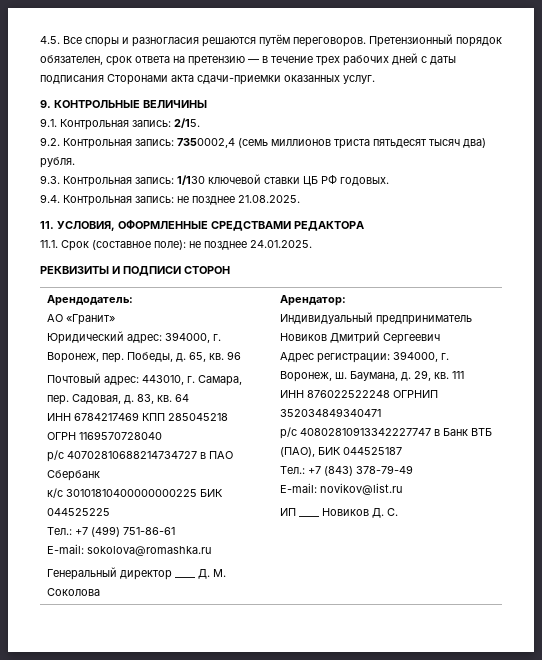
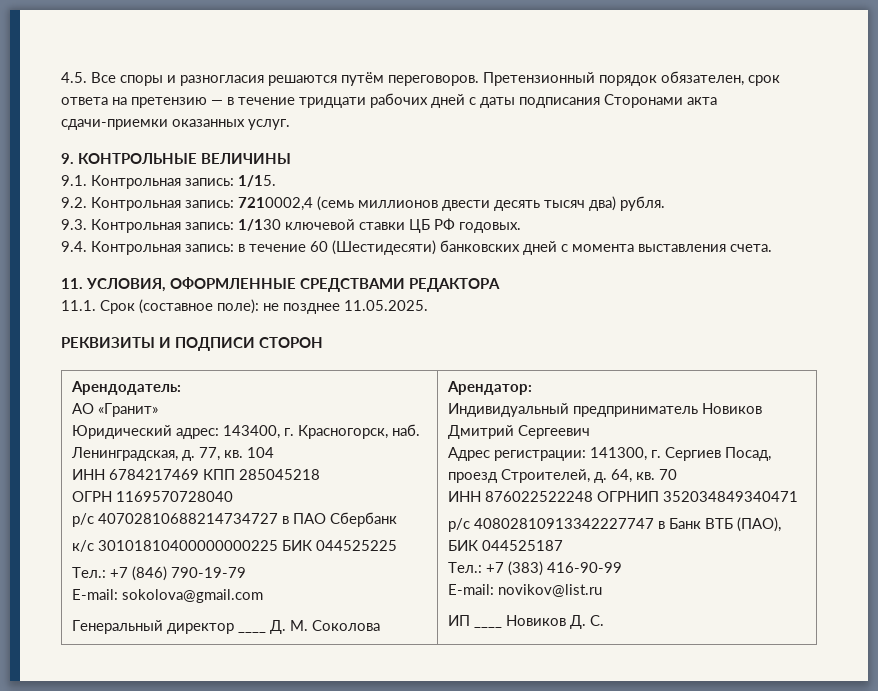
- Претензионный порядок обязателен, срок ответа на претензию — в течение трех рабочих дней с даты подписания Сторонами акта сдачи-приемки оказанных услуг.
+ Претензионный порядок обязателен, срок ответа на претензию — в течение тридцати рабочих дней с даты подписания Сторонами акта сдачи-приемки оказанных услуг.
- 9.1. Контрольная запись: 2/15.
+ 9.1. Контрольная запись: 1/15.
- 9.2. Контрольная запись: 7350002,4 (семь миллионов триста пятьдесят тысяч два) рубля.
+ 9.2. Контрольная запись: 7210002,4 (семь миллионов двести десять тысяч два) рубля.
- 9.4. Контрольная запись: не позднее 21.08.2025.
+ 9.4. Контрольная запись: в течение 60 (Шестидесяти) банковских дней с момента выставления счета.
- 11.1. Срок (составное поле): не позднее 24.01.2025.
+ 11.1. Срок (составное поле): не позднее 11.05.2025.
- Юридический адрес: 394000, г. Воронеж, пер. Победы, д. 65, кв. 96
- Почтовый адрес: 443010, г. Самара, пер. Садовая, д. 83, кв. 64
+ Юридический адрес: 143400, г. Красногорск, наб. Ленинградская, д. 77, кв. 104
- Тел.: +7 (499) 751-86-61
- E-mail: sokolova@romashka.ru
+ Тел.: +7 (846) 790-19-79
+ E-mail: sokolova@gmail.com
- Адрес регистрации: 394000, г. Воронеж, ш. Баумана, д. 29, кв. 111
+ Адрес регистрации: 141300, г. Сергиев Посад, проезд Строителей, д. 64, кв. 70
- Тел.: +7 (843) 378-79-49
+ Тел.: +7 (383) 416-90-99

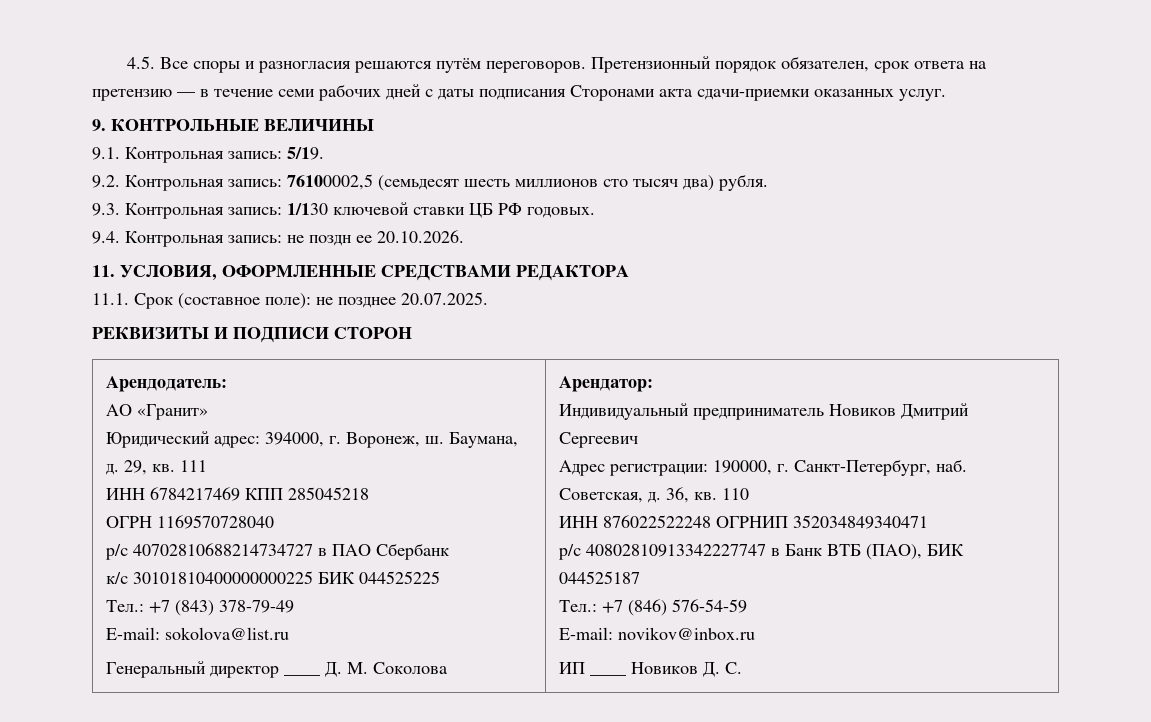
- Претензионный порядок обязателен, срок ответа на претензию — в течение тридцати рабочих дней с даты подписания Сторонами акта сдачи-приемки оказанных услуг.
+ Претензионный порядок обязателен, срок ответа на претензию — в течение семи рабочих дней с даты подписания Сторонами акта сдачи-приемки оказанных услуг.
- 9.1. Контрольная запись: 1/15.
+ 9.1. Контрольная запись: 5/19.
- 9.2. Контрольная запись: 7210002,4 (семь миллионов двести десять тысяч два) рубля.
+ 9.2. Контрольная запись: 76100002,5 (семьдесят шесть миллионов сто тысяч два) рубля.
- 9.4. Контрольная запись: в течение 60 (Шестидесяти) банковских дней с момента выставления счета.
+ 9.4. Контрольная запись: не поздн ее 20.10.2026.
- 11.1. Срок (составное поле): не позднее 11.05.2025.
+ 11.1. Срок (составное поле): не позднее 20.07.2025.
- Юридический адрес: 143400, г. Красногорск, наб. Ленинградская, д. 77, кв. 104
+ Юридический адрес: 394000, г. Воронеж, ш. Баумана, д. 29, кв. 111
- Тел.: +7 (846) 790-19-79
- E-mail: sokolova@gmail.com
+ Тел.: +7 (843) 378-79-49
+ E-mail: sokolova@list.ru
- Адрес регистрации: 141300, г. Сергиев Посад, проезд Строителей, д. 64, кв. 70
+ Адрес регистрации: 190000, г. Санкт-Петербург, наб. Советская, д. 36, кв. 110
- Тел.: +7 (383) 416-90-99
- E-mail: novikov@list.ru
+ Тел.: +7 (846) 576-54-59
+ E-mail: novikov@inbox.ru

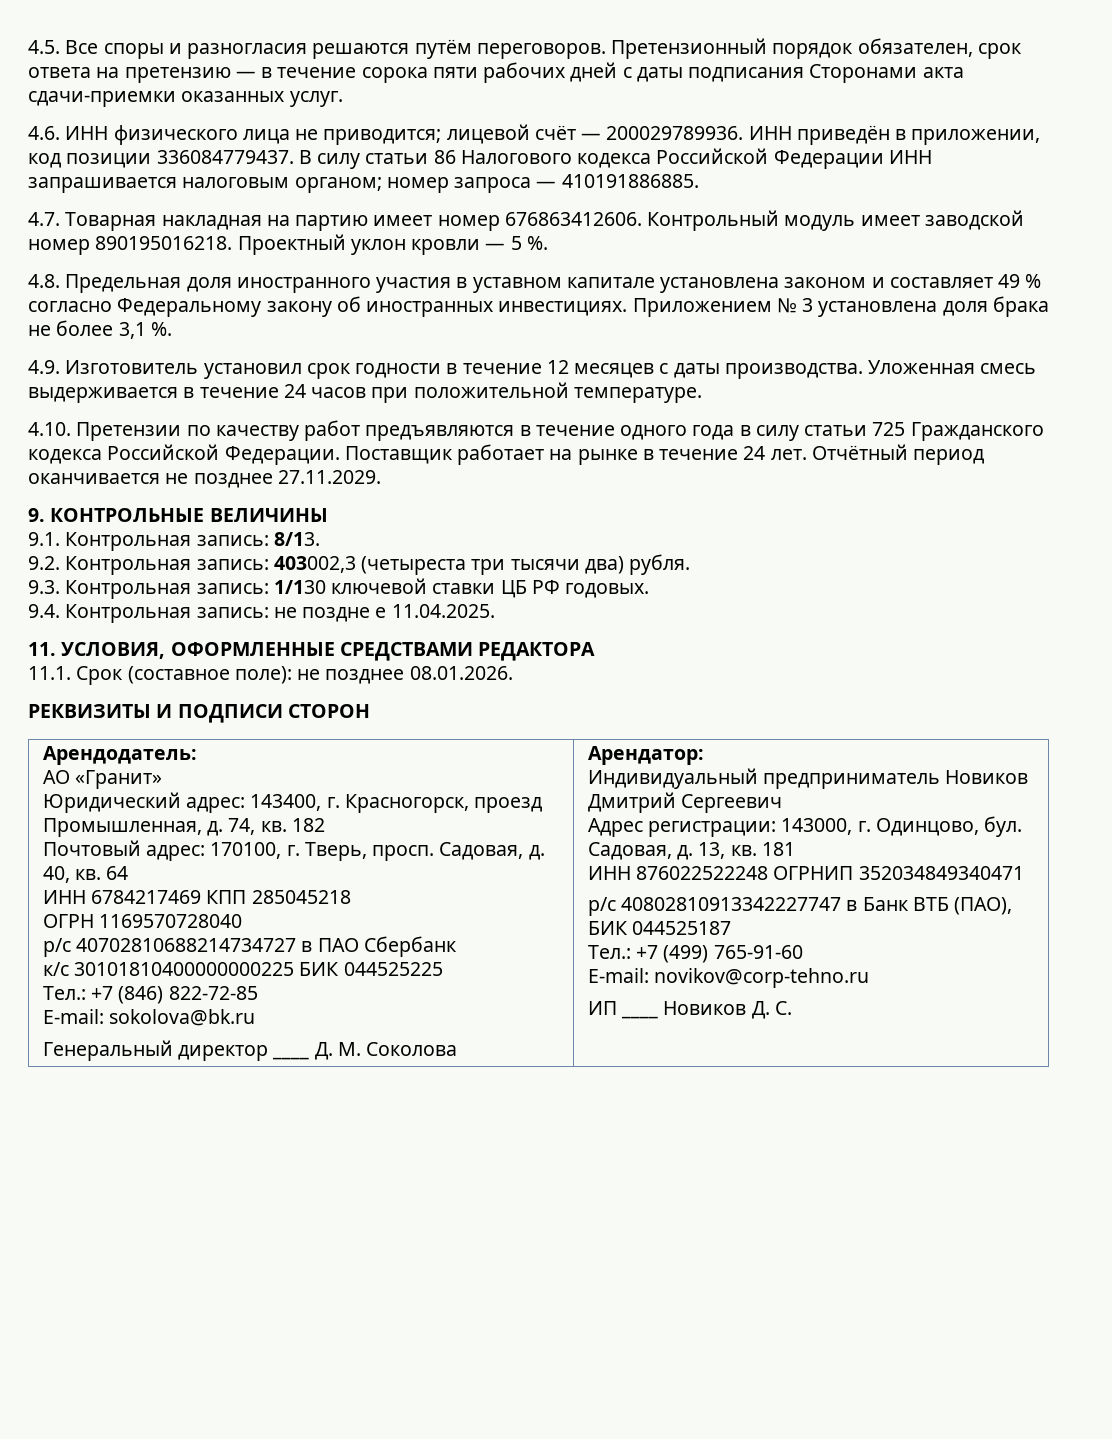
- Претензионный порядок обязателен, срок ответа на претензию — в течение семи рабочих дней с даты подписания Сторонами акта сдачи-приемки оказанных услуг.
+ Претензионный порядок обязателен, срок ответа на претензию — в течение сорока пяти рабочих дней с даты подписания Сторонами акта сдачи-приемки оказанных услуг.
+ 4.6. ИНН физического лица не приводится; лицевой счёт — 200029789936. ИНН приведён в приложении, код позиции 336084779437. В силу статьи 86 Налогового кодекса Российской Федерации ИНН запрашивается налоговым органом; номер запроса — 410191886885.
+ 4.7. Товарная накладная на партию имеет номер 676863412606. Контрольный модуль имеет заводской номер 890195016218. Проектный уклон кровли — 5 %.
+ 4.8. Предельная доля иностранного участия в уставном капитале установлена законом и составляет 49 % согласно Федеральному закону об иностранных инвестициях. Приложением № 3 установлена доля брака не более 3,1 %.
+ 4.9. Изготовитель установил срок годности в течение 12 месяцев с даты производства. Уложенная смесь выдерживается в течение 24 часов при положительной температуре.
+ 4.10. Претензии по качеству работ предъявляются в течение одного года в силу статьи 725 Гражданского кодекса Российской Федерации. Поставщик работает на рынке в течение 24 лет. Отчётный период оканчивается не позднее 27.11.2029.
- 9.1. Контрольная запись: 5/19.
+ 9.1. Контрольная запись: 8/13.
- 9.2. Контрольная запись: 76100002,5 (семьдесят шесть миллионов сто тысяч два) рубля.
+ 9.2. Контрольная запись: 403002,3 (четыреста три тысячи два) рубля.
- 9.4. Контрольная запись: не поздн ее 20.10.2026.
+ 9.4. Контрольная запись: не поздне е 11.04.2025.
- 11.1. Срок (составное поле): не позднее 20.07.2025.
+ 11.1. Срок (составное поле): не позднее 08.01.2026.
- Юридический адрес: 394000, г. Воронеж, ш. Баумана, д. 29, кв. 111
+ Юридический адрес: 143400, г. Красногорск, проезд Промышленная, д. 74, кв. 182
+ Почтовый адрес: 170100, г. Тверь, просп. Садовая, д. 40, кв. 64
- Тел.: +7 (843) 378-79-49
- E-mail: sokolova@list.ru
+ Тел.: +7 (846) 822-72-85
+ E-mail: sokolova@bk.ru
- Адрес регистрации: 190000, г. Санкт-Петербург, наб. Советская, д. 36, кв. 110
+ Адрес регистрации: 143000, г. Одинцово, бул. Садовая, д. 13, кв. 181
- Тел.: +7 (846) 576-54-59
- E-mail: novikov@inbox.ru
+ Тел.: +7 (499) 765-91-60
+ E-mail: novikov@corp-tehno.ru

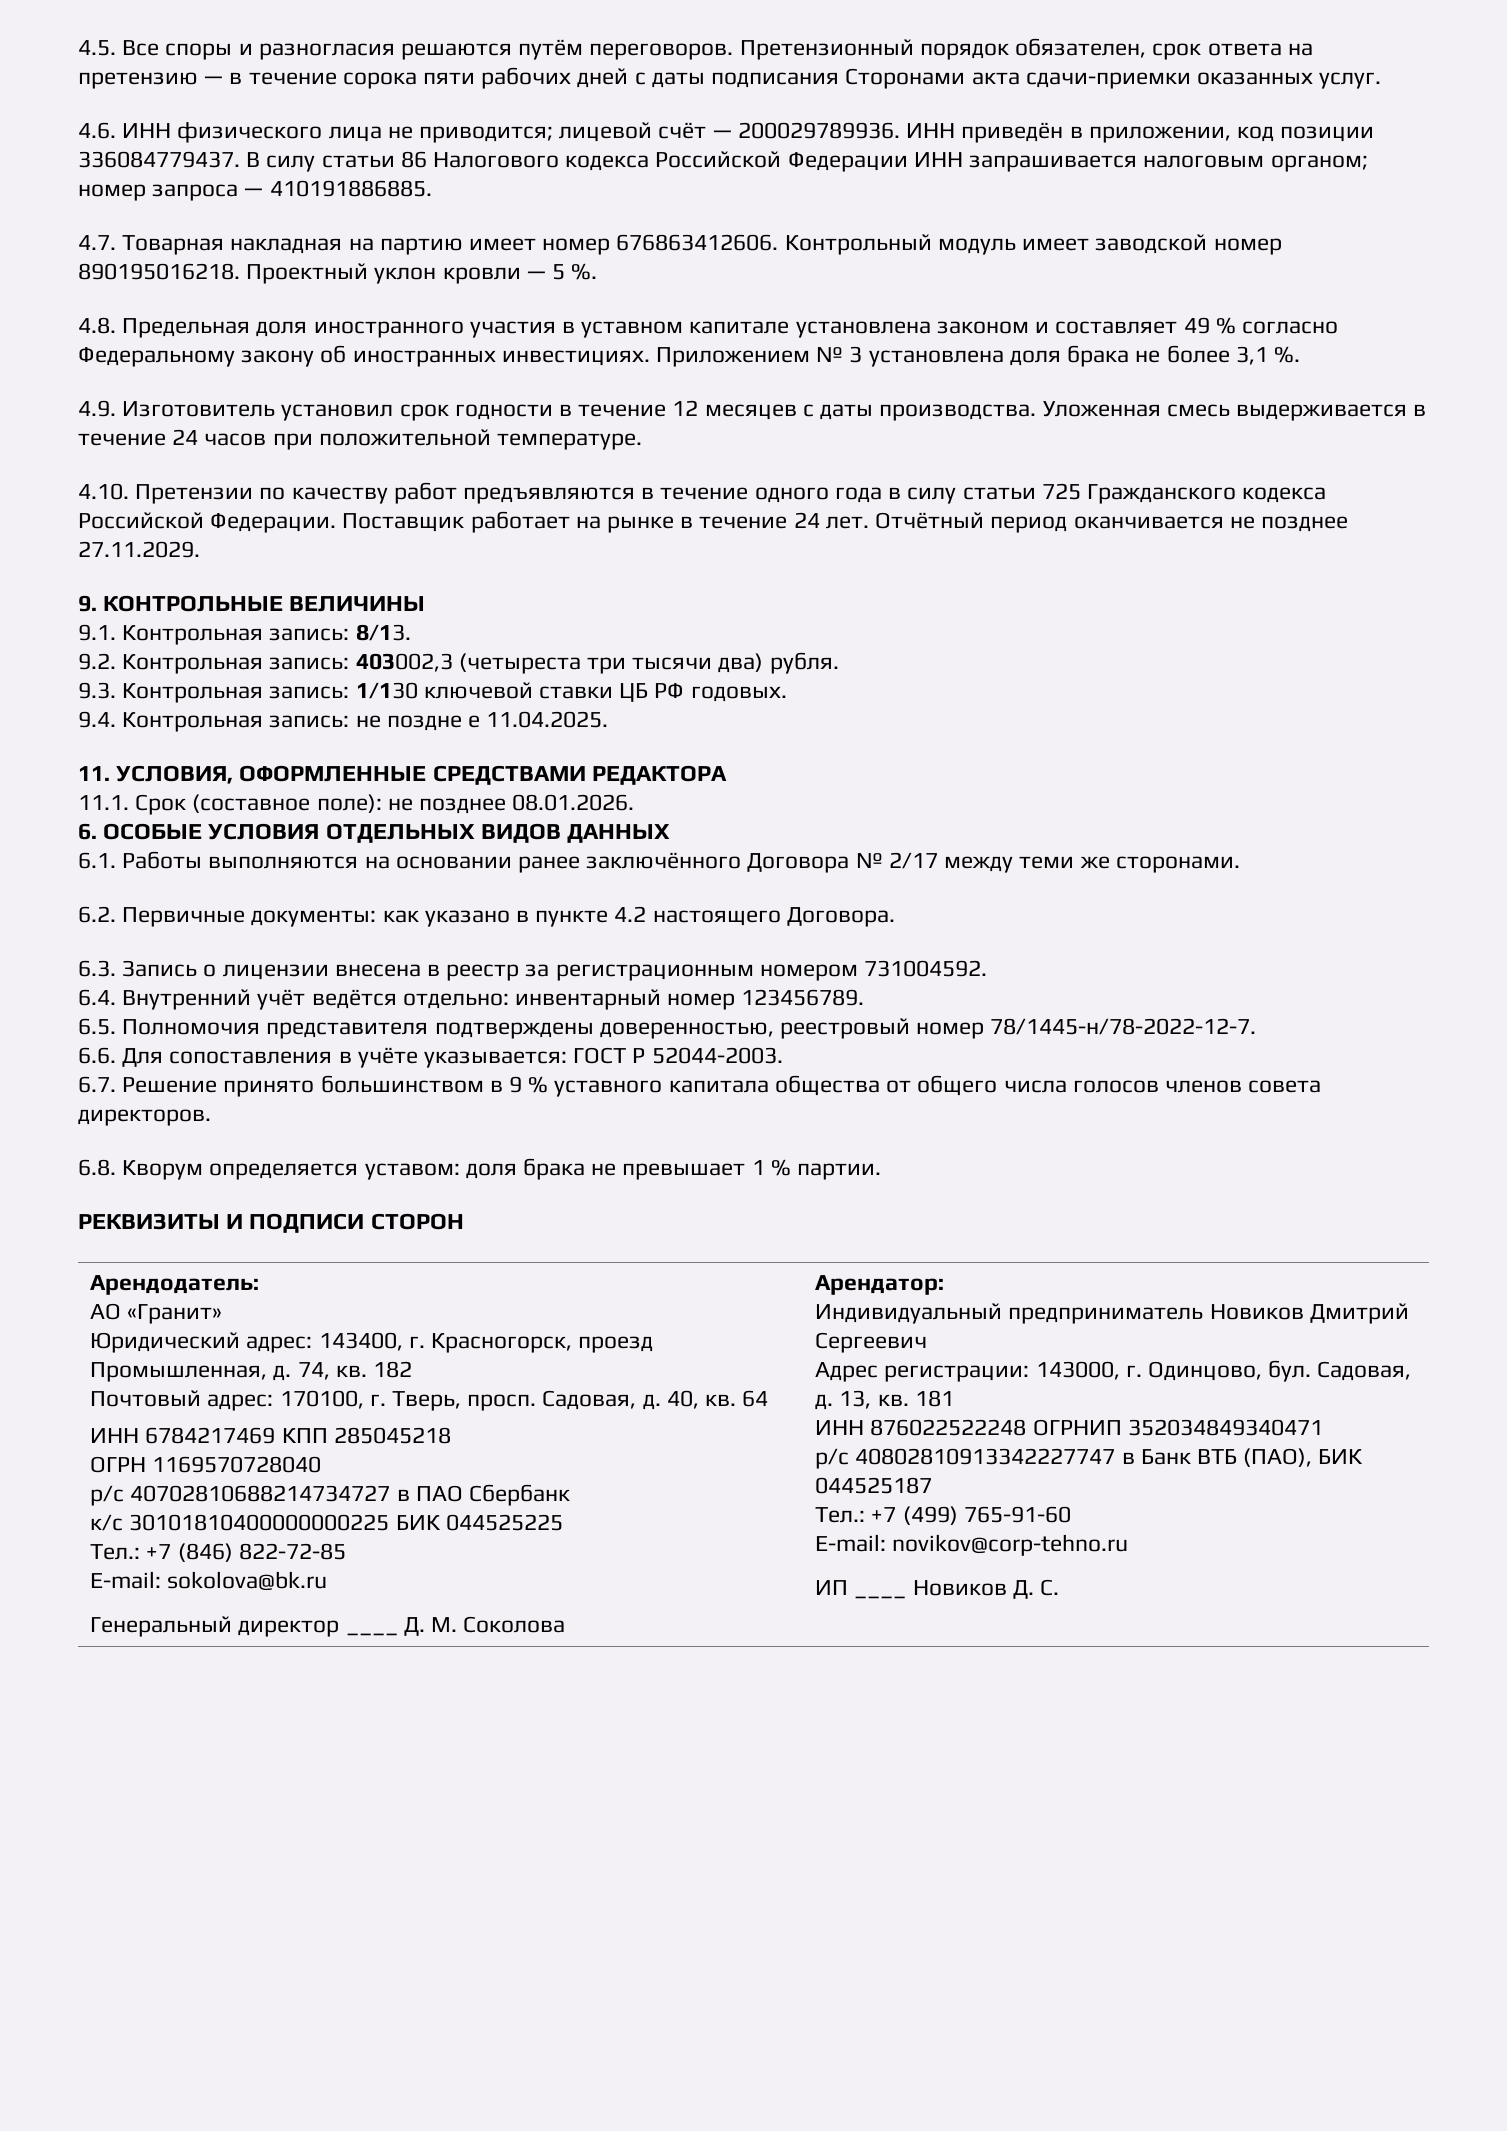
+ 6. ОСОБЫЕ УСЛОВИЯ ОТДЕЛЬНЫХ ВИДОВ ДАННЫХ
+ 6.1. Работы выполняются на основании ранее заключённого Договора № 2/17 между теми же сторонами.
+ 6.2. Первичные документы: как указано в пункте 4.2 настоящего Договора.
+ 6.3. Запись о лицензии внесена в реестр за регистрационным номером 731004592.
+ 6.4. Внутренний учёт ведётся отдельно: инвентарный номер 123456789.
+ 6.5. Полномочия представителя подтверждены доверенностью, реестровый номер 78/1445-н/78-2022-12-7.
+ 6.6. Для сопоставления в учёте указывается: ГОСТ Р 52044-2003.
+ 6.7. Решение принято большинством в 9 % уставного капитала общества от общего числа голосов членов совета директоров.
+ 6.8. Кворум определяется уставом: доля брака не превышает 1 % партии.

